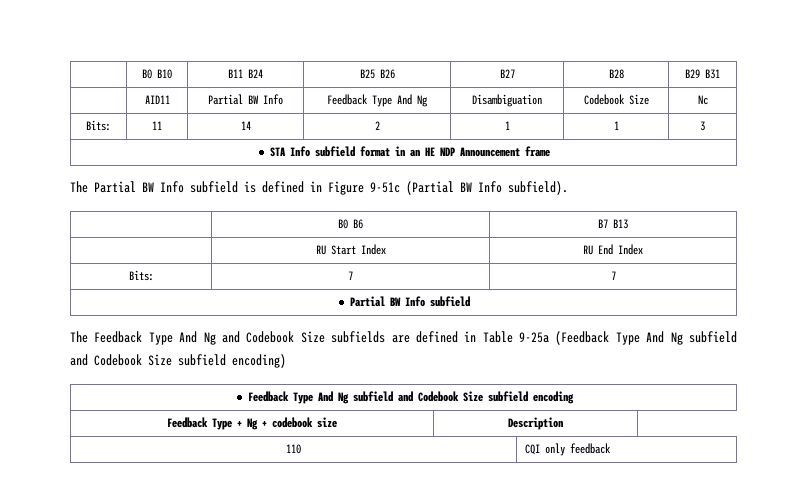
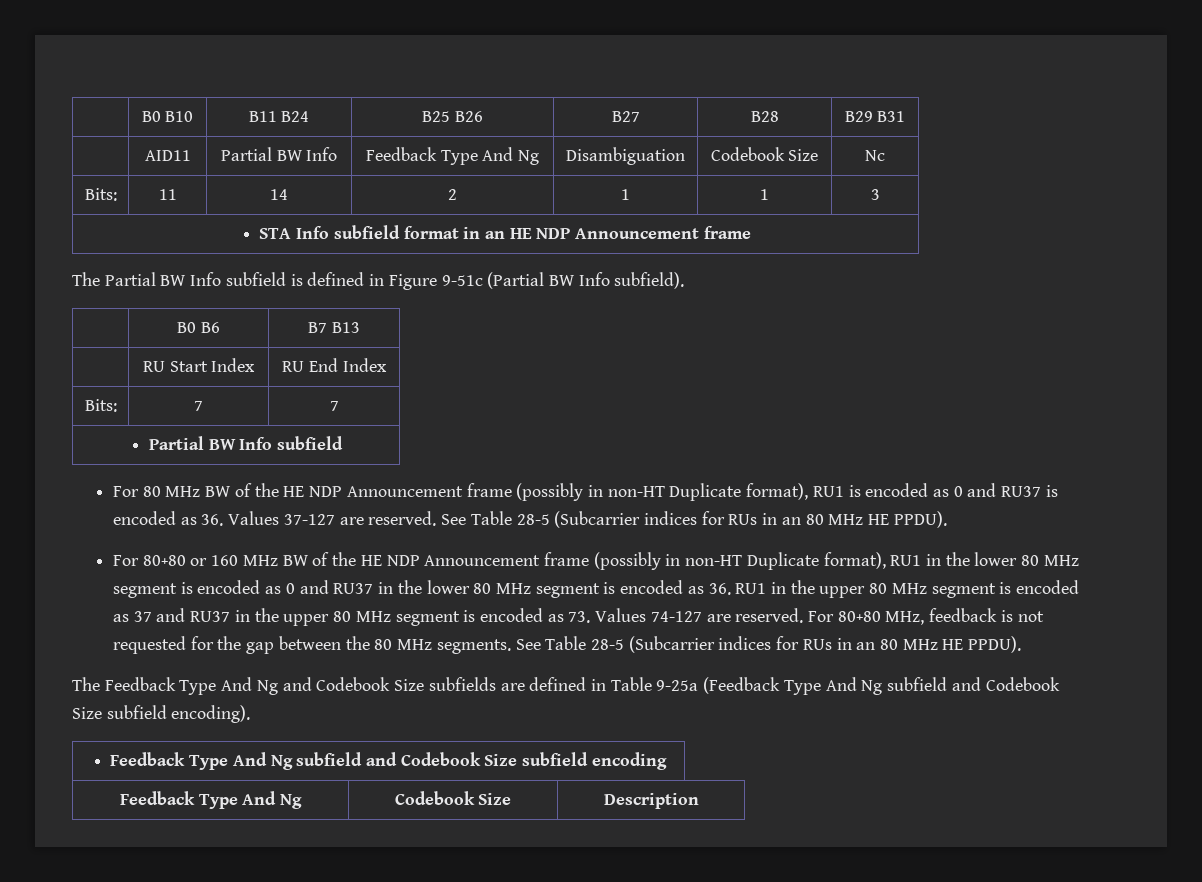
+ For 80 MHz BW of the HE NDP Announcement frame (possibly in non-HT Duplicate format), RU1 is encoded as 0 and RU37 is encoded as 36. Values 37-127 are reserved. See Table 28-5 (Subcarrier indices for RUs in an 80 MHz HE PPDU).
+ For 80+80 or 160 MHz BW of the HE NDP Announcement frame (possibly in non-HT Duplicate format), RU1 in the lower 80 MHz segment is encoded as 0 and RU37 in the lower 80 MHz segment is encoded as 36. RU1 in the upper 80 MHz segment is encoded as 37 and RU37 in the upper 80 MHz segment is encoded as 73. Values 74-127 are reserved. For 80+80 MHz, feedback is not requested for the gap between the 80 MHz segments. See Table 28-5 (Subcarrier indices for RUs in an 80 MHz HE PPDU).
- The Feedback Type And Ng and Codebook Size subfields are defined in Table 9-25a (Feedback Type And Ng subfield and Codebook Size subfield encoding)
+ The Feedback Type And Ng and Codebook Size subfields are defined in Table 9-25a (Feedback Type And Ng subfield and Codebook Size subfield encoding).
- Feedback Type + Ng + codebook size | Description
- 110 | CQI only feedback
+ Feedback Type And Ng | Codebook Size | Description

